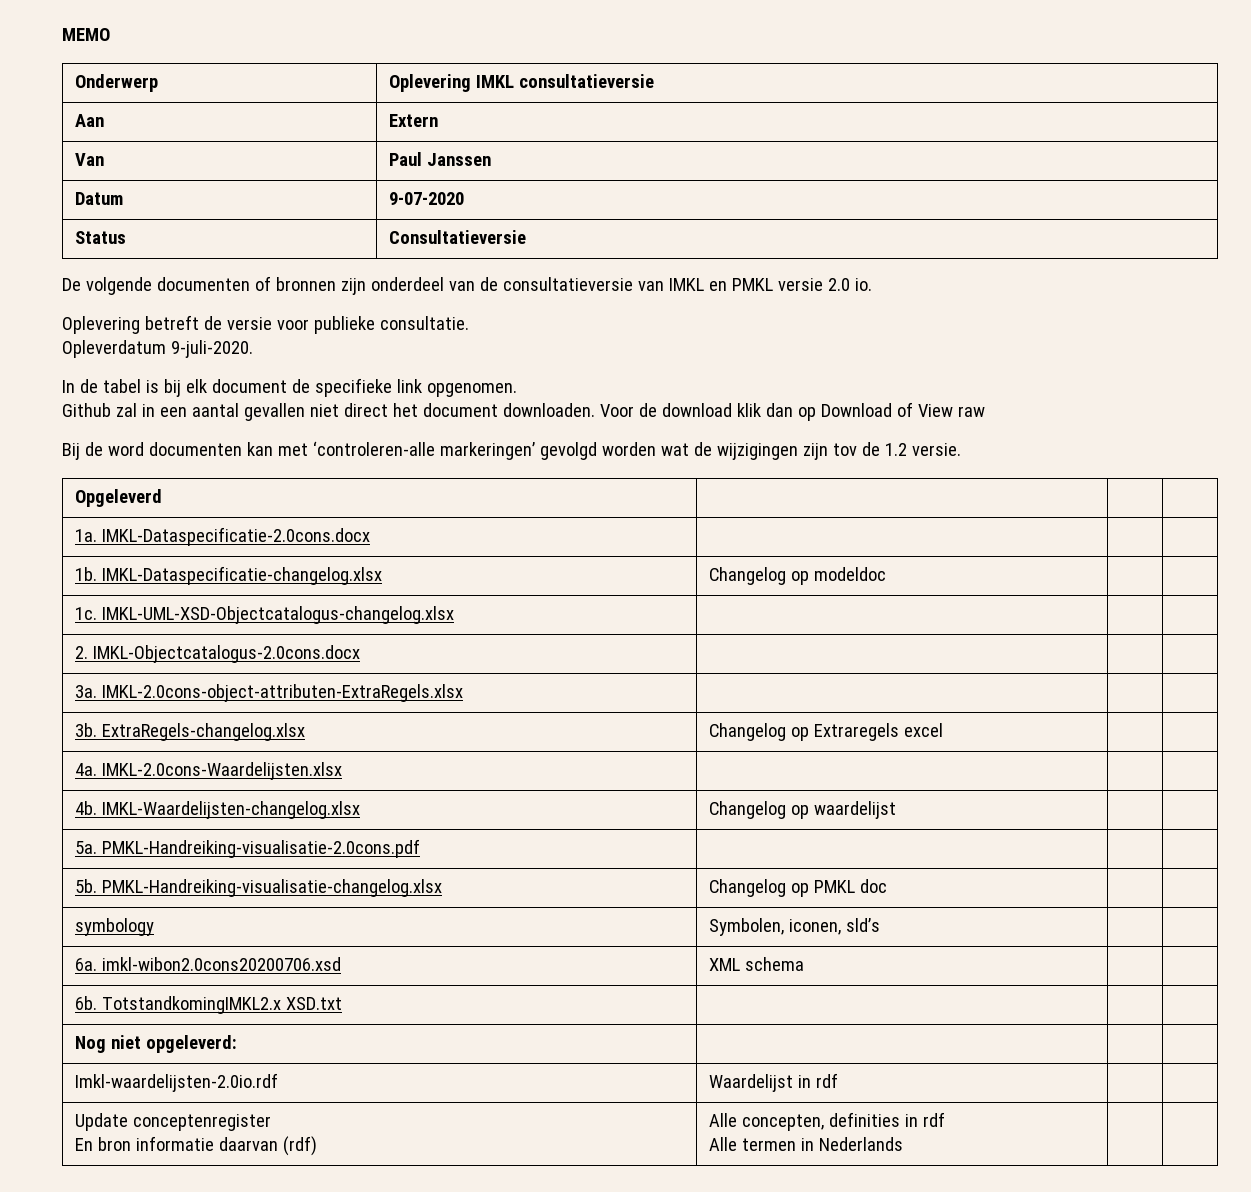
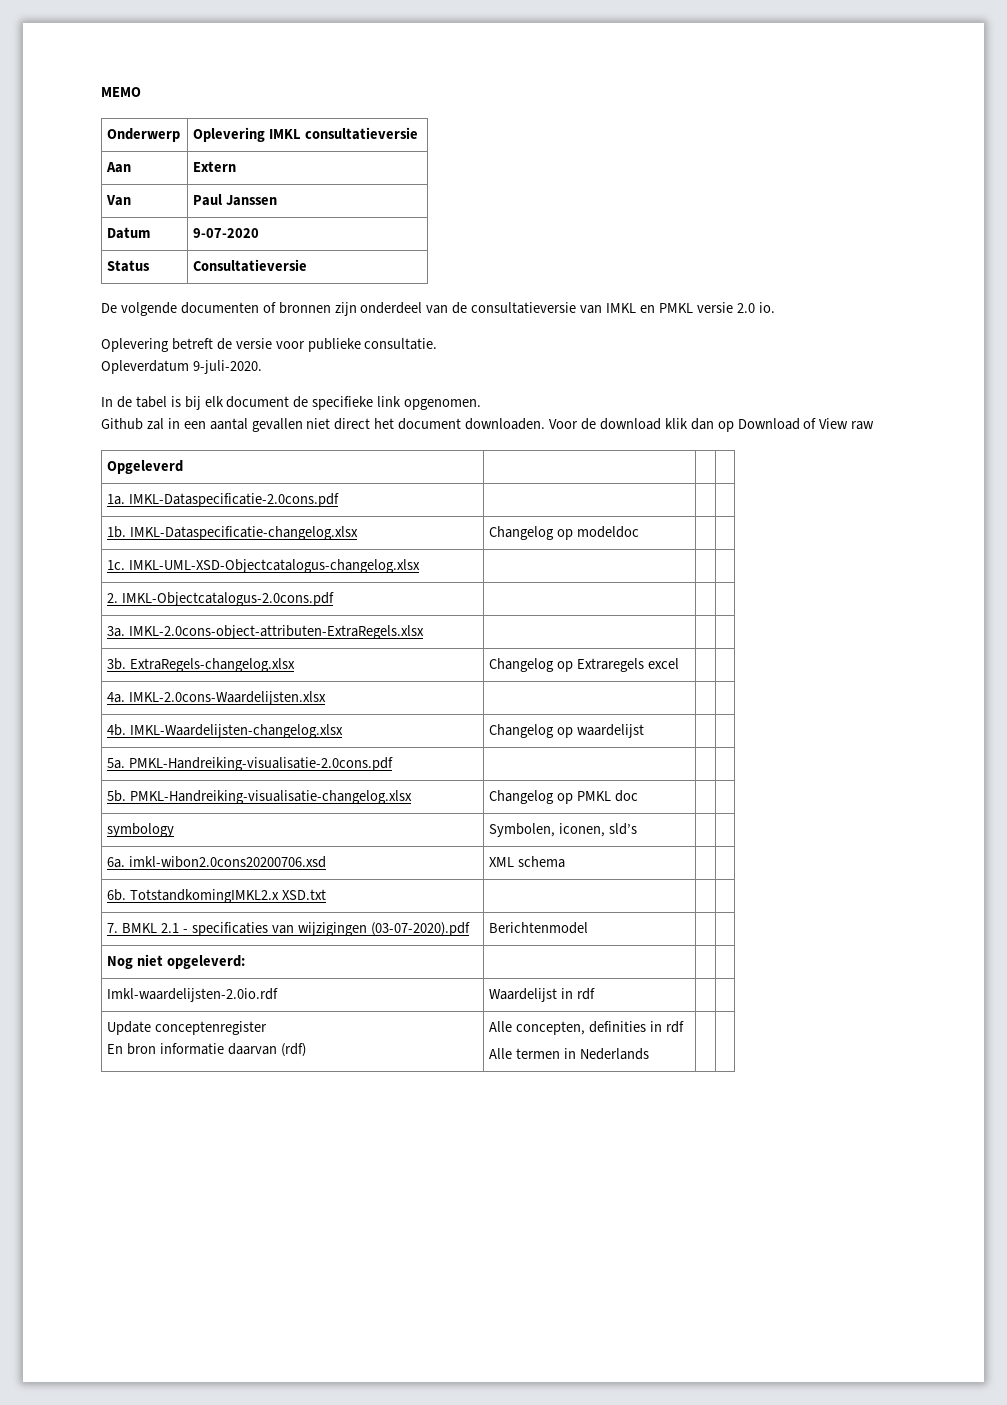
- Bij de word documenten kan met ‘controleren-alle markeringen’ gevolgd worden wat de wijzigingen zijn tov de 1.2 versie.
- 1a. IMKL-Dataspecificatie-2.0cons.docx | | |
+ 1a. IMKL-Dataspecificatie-2.0cons.pdf | | |
- 2. IMKL-Objectcatalogus-2.0cons.docx | | |
+ 2. IMKL-Objectcatalogus-2.0cons.pdf | | |
+ 7. BMKL 2.1 - specificaties van wijzigingen (03-07-2020).pdf | Berichtenmodel | |

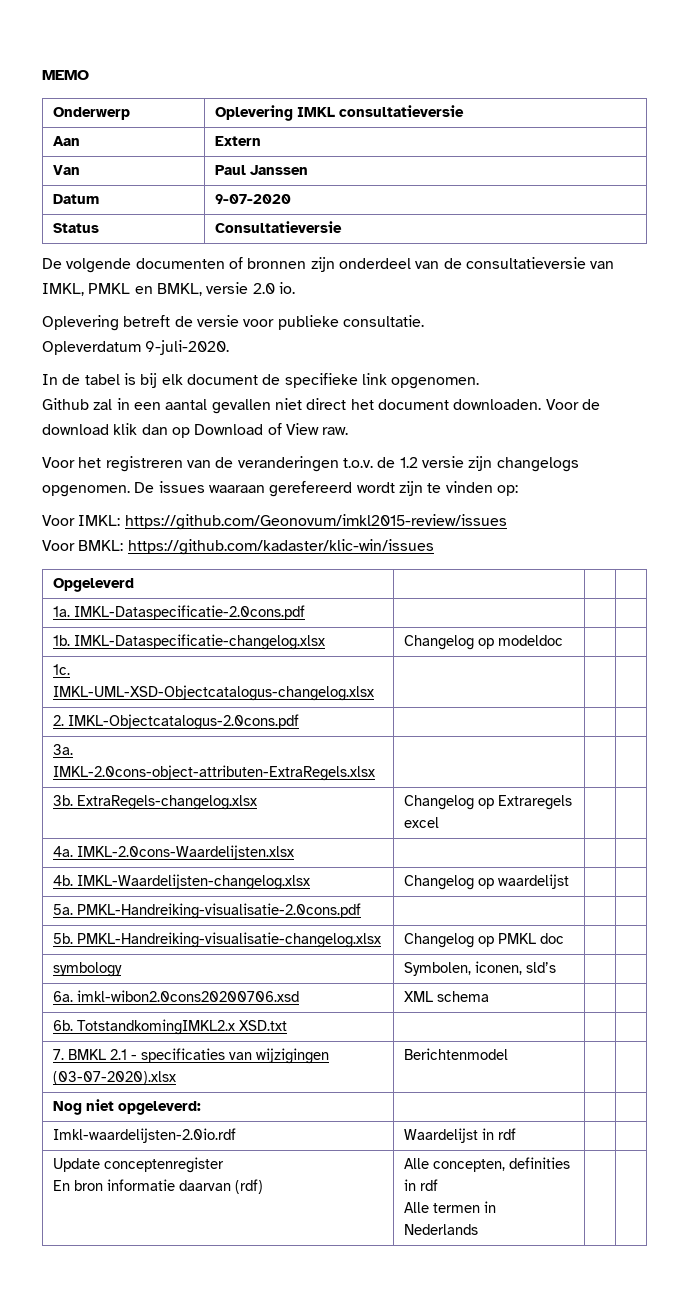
- De volgende documenten of bronnen zijn onderdeel van de consultatieversie van IMKL en PMKL versie 2.0 io.
+ De volgende documenten of bronnen zijn onderdeel van de consultatieversie van IMKL, PMKL en BMKL, versie 2.0 io.
- Voor de download klik dan op Download of View raw
+ Voor de download klik dan op Download of View raw.
+ Voor het registreren van de veranderingen t.o.v. de 1.2 versie zijn changelogs opgenomen. De issues waaraan gerefereerd wordt zijn te vinden op:
+ Voor IMKL: https://github.com/Geonovum/imkl2015-review/issues
+ Voor BMKL: https://github.com/kadaster/klic-win/issues
- 7. BMKL 2.1 - specificaties van wijzigingen (03-07-2020).pdf | Berichtenmodel | |
+ 7. BMKL 2.1 - specificaties van wijzigingen (03-07-2020).xlsx | Berichtenmodel | |

